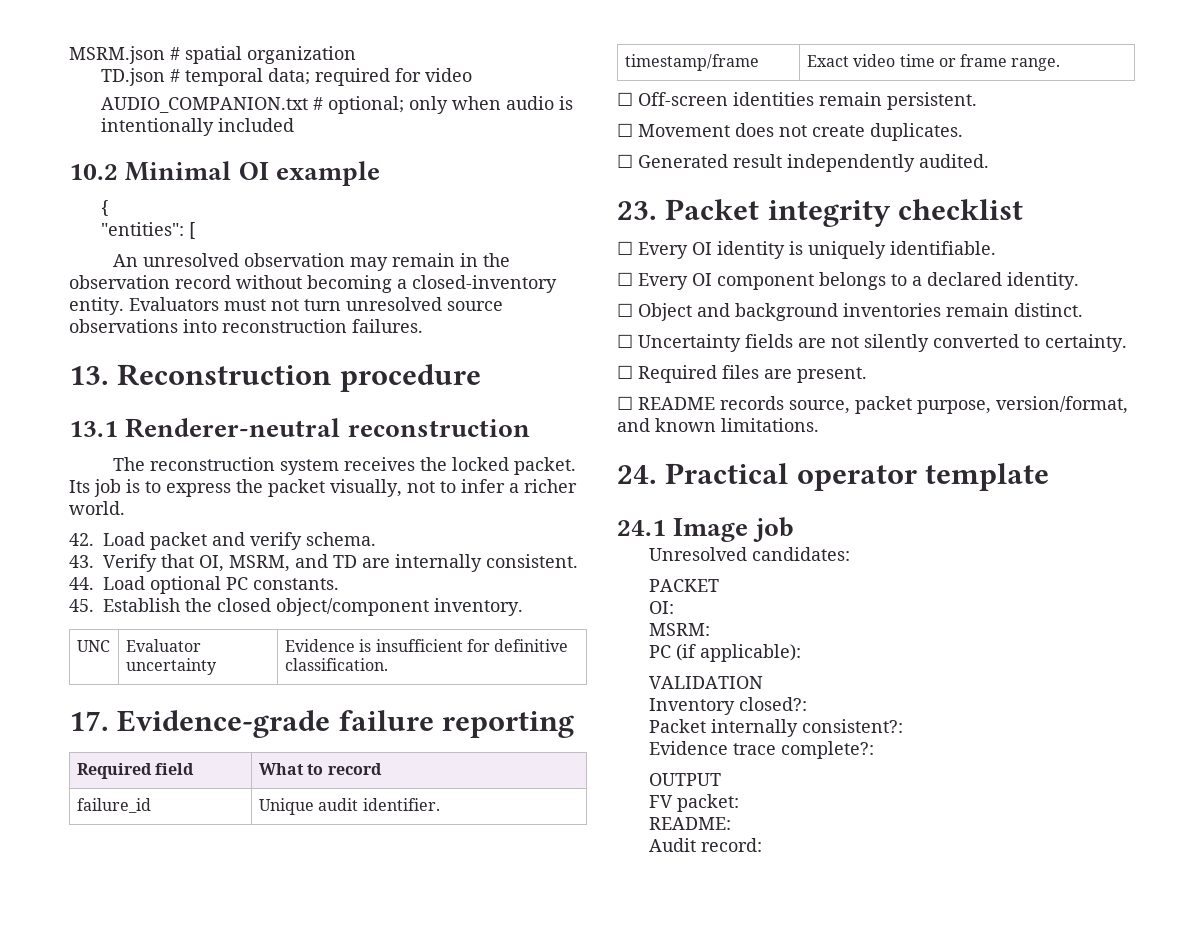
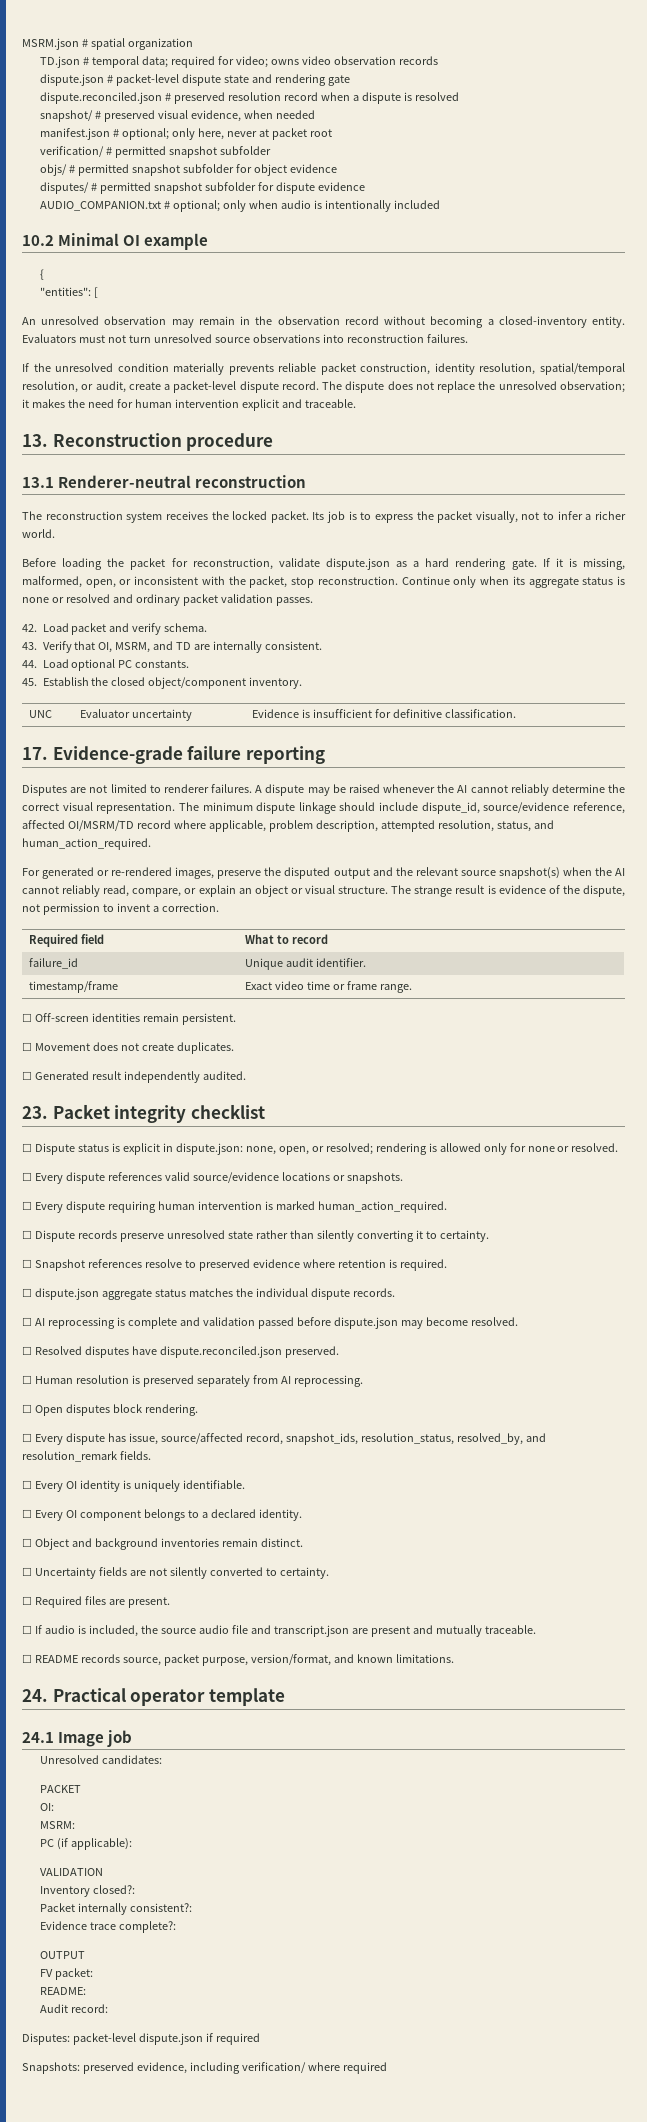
- TD.json # temporal data; required for video
+ TD.json # temporal data; required for video; owns video observation records
+ dispute.json # packet-level dispute state and rendering gate
+ dispute.reconciled.json # preserved resolution record when a dispute is resolved
+ snapshot/ # preserved visual evidence, when needed
+ manifest.json # optional; only here, never at packet root
+ verification/ # permitted snapshot subfolder
+ objs/ # permitted snapshot subfolder for object evidence
+ disputes/ # permitted snapshot subfolder for dispute evidence
+ If the unresolved condition materially prevents reliable packet construction, identity resolution, spatial/temporal resolution, or audit, create a packet-level dispute record. The dispute does not replace the unresolved observation; it makes the need for human intervention explicit and traceable.
+ Before loading the packet for reconstruction, validate dispute.json as a hard rendering gate. If it is missing, malformed, open, or inconsistent with the packet, stop reconstruction. Continue only when its aggregate status is none or resolved and ordinary packet validation passes.
+ Disputes are not limited to renderer failures. A dispute may be raised whenever the AI cannot reliably determine the correct visual representation. The minimum dispute linkage should include dispute_id, source/evidence reference, affected OI/MSRM/TD record where applicable, problem description, attempted resolution, status, and human_action_required.
+ For generated or re-rendered images, preserve the disputed output and the relevant source snapshot(s) when the AI cannot reliably read, compare, or explain an object or visual structure. The strange result is evidence of the dispute, not permission to invent a correction.
+ ☐ Dispute status is explicit in dispute.json: none, open, or resolved; rendering is allowed only for none or resolved.
+ ☐ Every dispute references valid source/evidence locations or snapshots.
+ ☐ Every dispute requiring human intervention is marked human_action_required.
+ ☐ Dispute records preserve unresolved state rather than silently converting it to certainty.
+ ☐ Snapshot references resolve to preserved evidence where retention is required.
+ ☐ dispute.json aggregate status matches the individual dispute records.
+ ☐ AI reprocessing is complete and validation passed before dispute.json may become resolved.
+ ☐ Resolved disputes have dispute.reconciled.json preserved.
+ ☐ Human resolution is preserved separately from AI reprocessing.
+ ☐ Open disputes block rendering.
+ ☐ Every dispute has issue, source/affected record, snapshot_ids, resolution_status, resolved_by, and resolution_remark fields.
+ ☐ If audio is included, the source audio file and transcript.json are present and mutually traceable.
+ Disputes: packet-level dispute.json if required
+ Snapshots: preserved evidence, including verification/ where required

